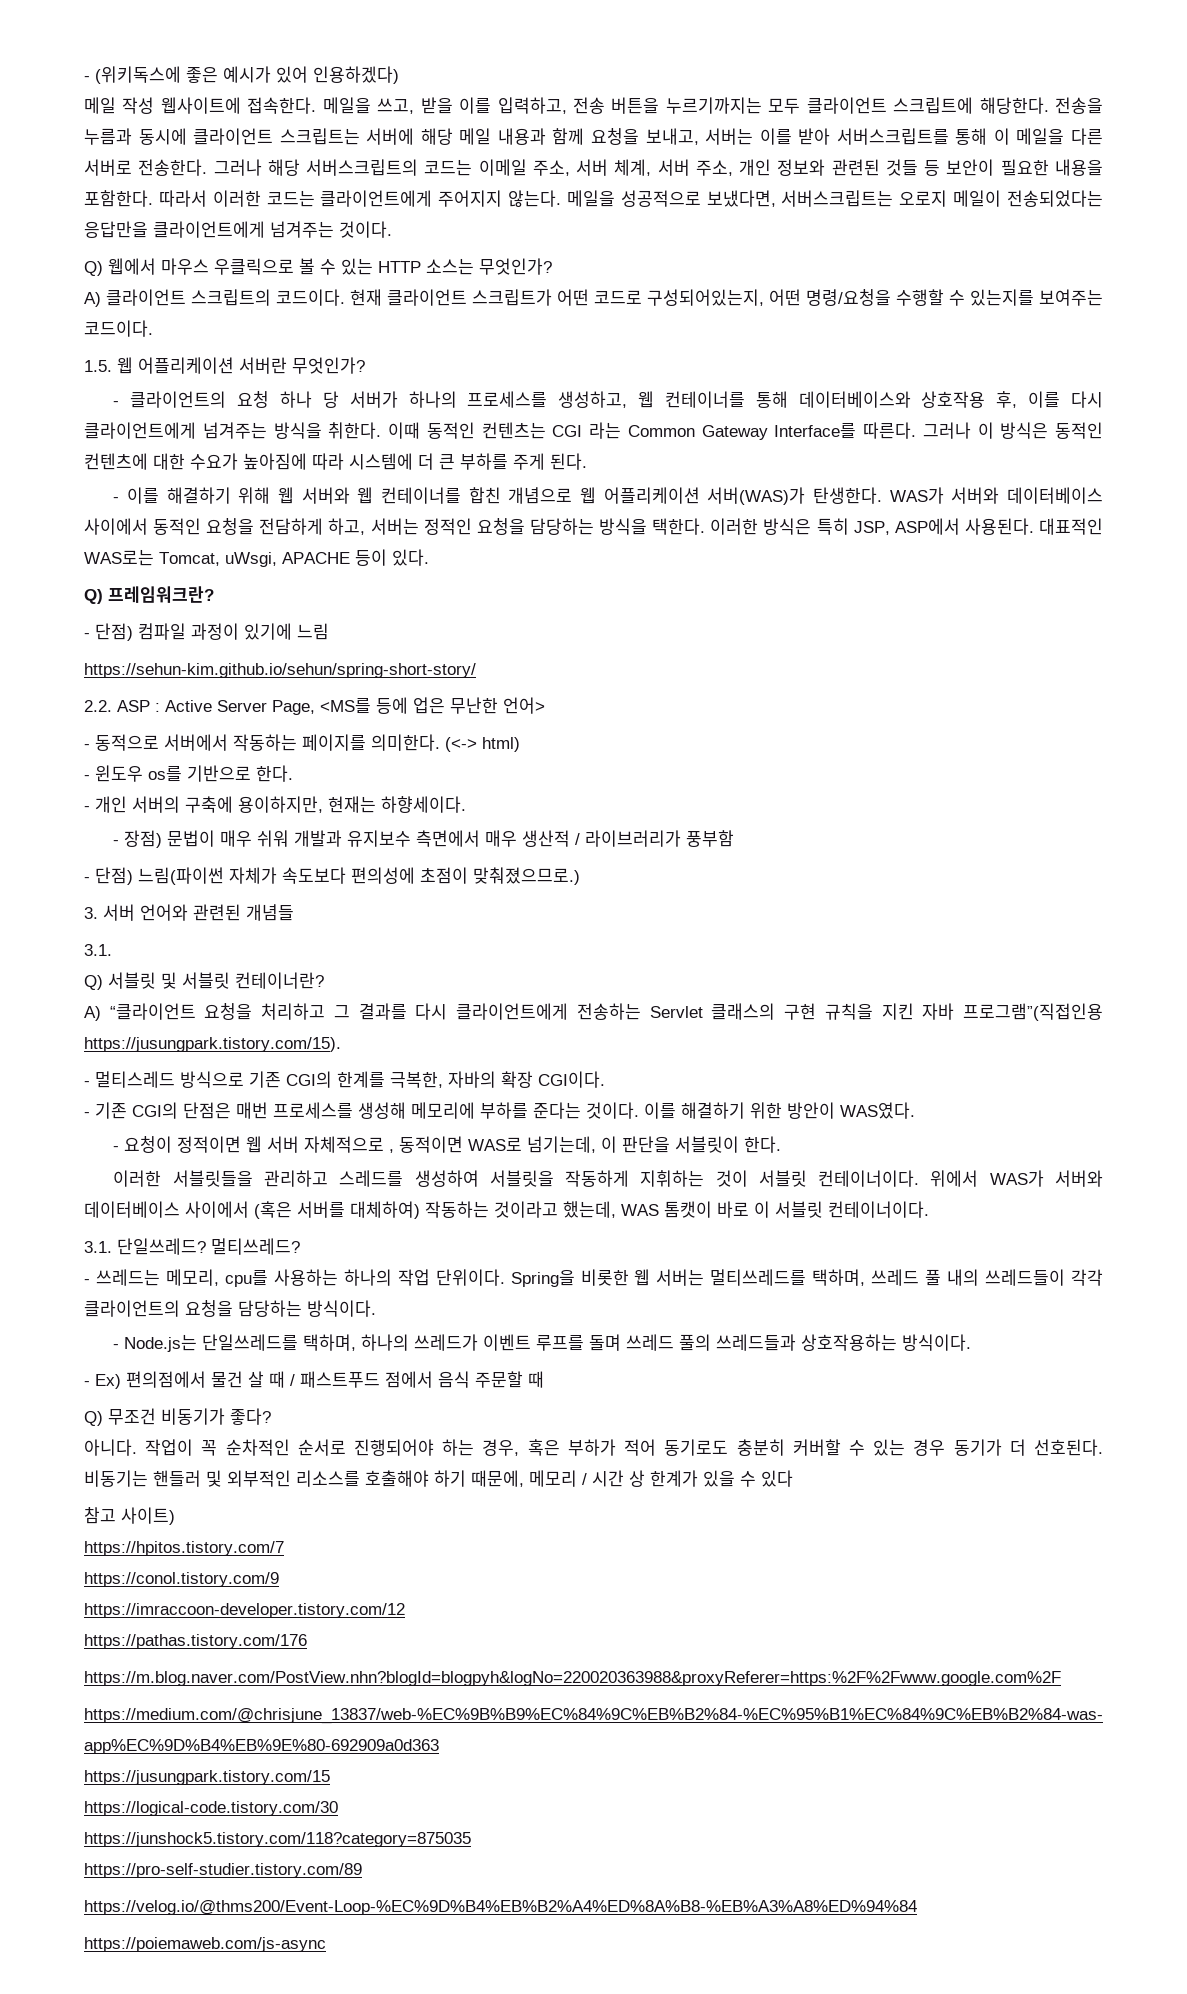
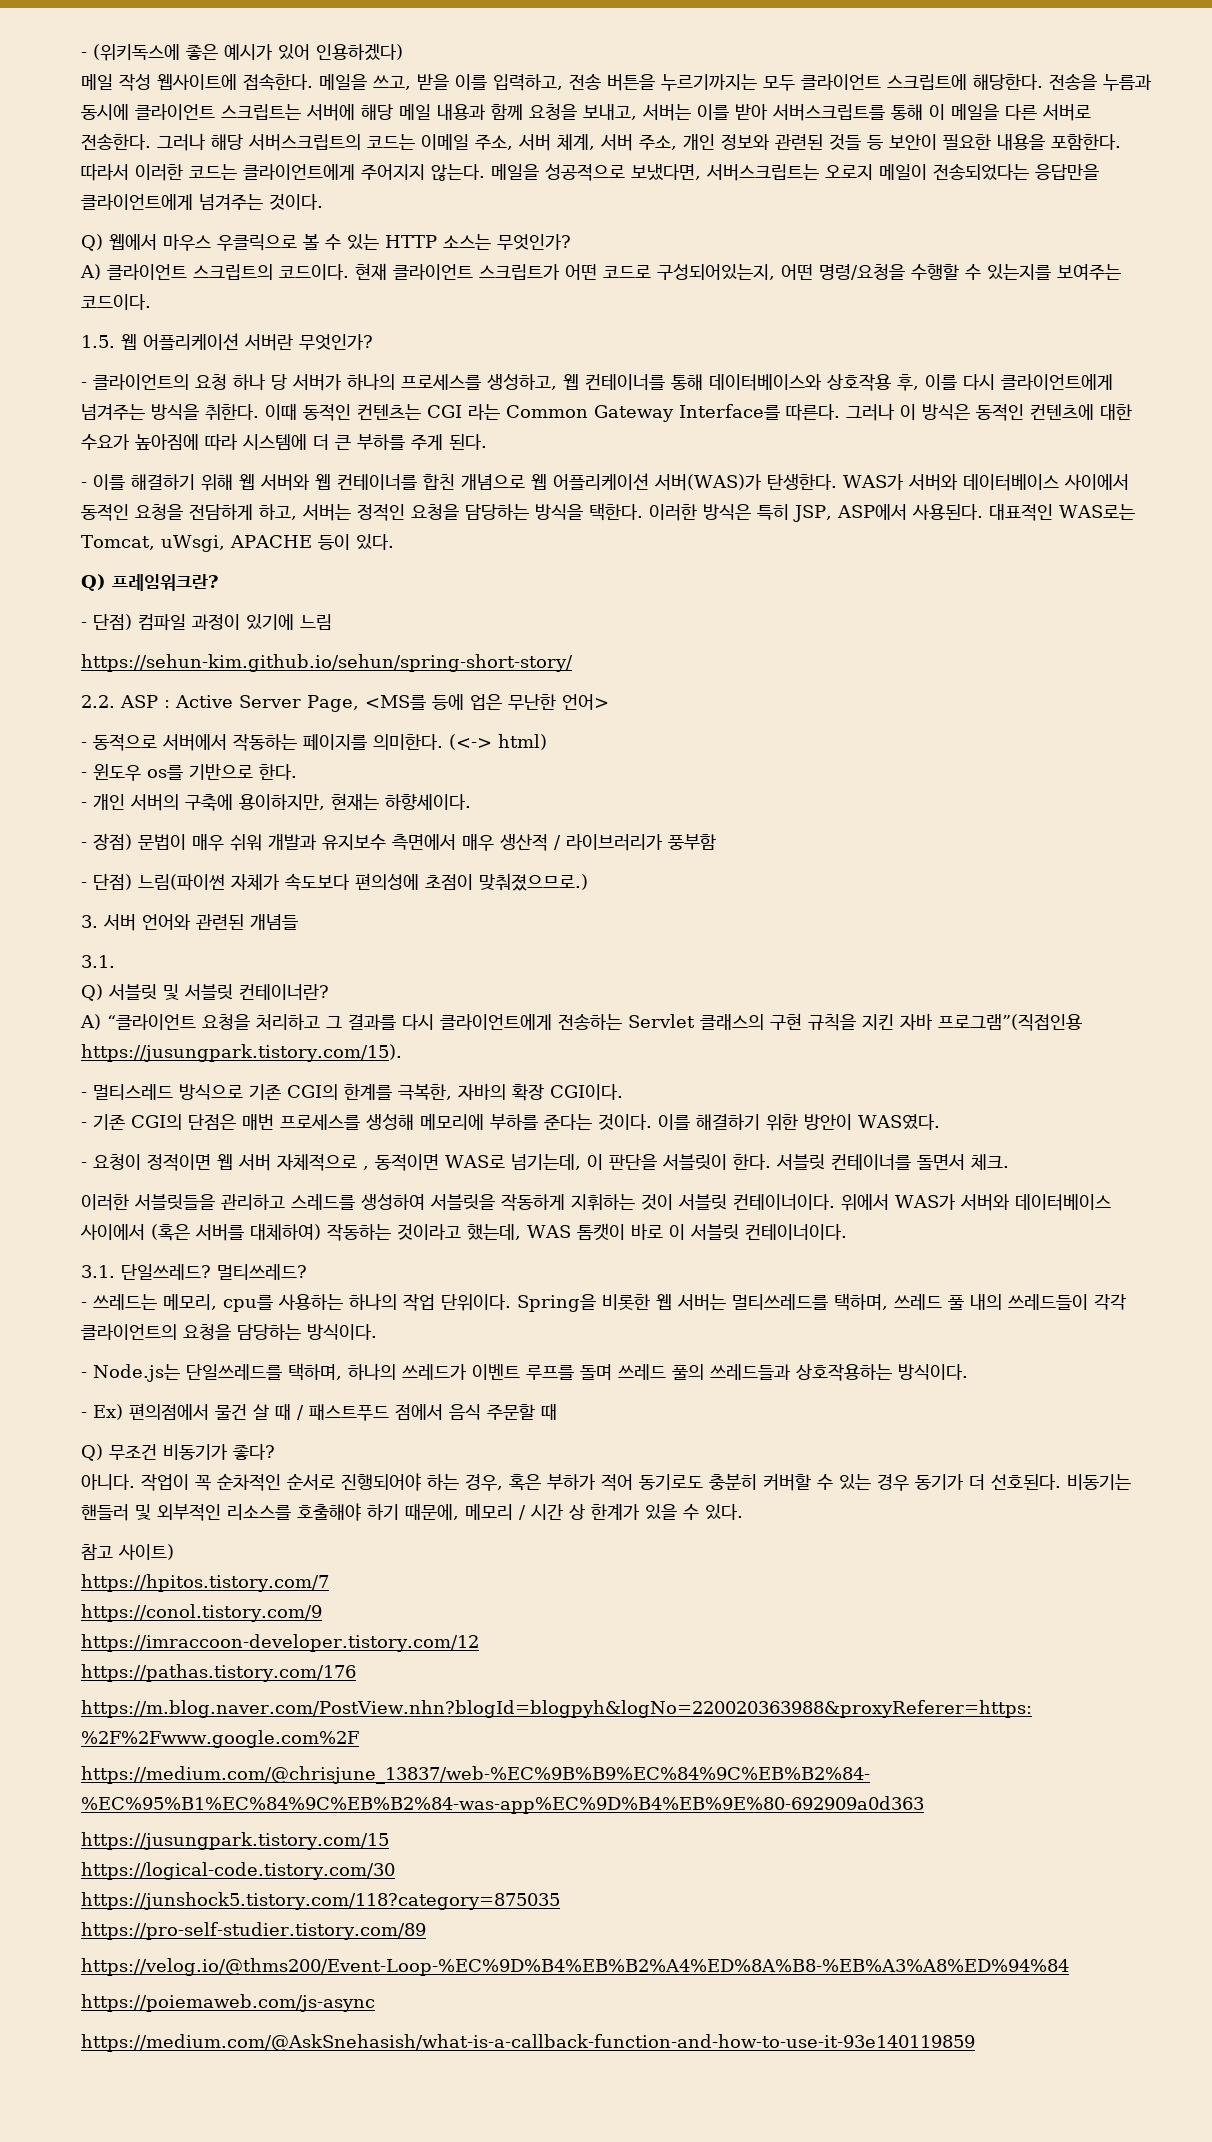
+ 서블릿 컨테이너를 돌면서 체크.
- 비동기는 핸들러 및 외부적인 리소스를 호출해야 하기 때문에, 메모리 / 시간 상 한계가 있을 수 있다
+ 비동기는 핸들러 및 외부적인 리소스를 호출해야 하기 때문에, 메모리 / 시간 상 한계가 있을 수 있다.
+ https://medium.com/@AskSnehasish/what-is-a-callback-function-and-how-to-use-it-93e140119859

